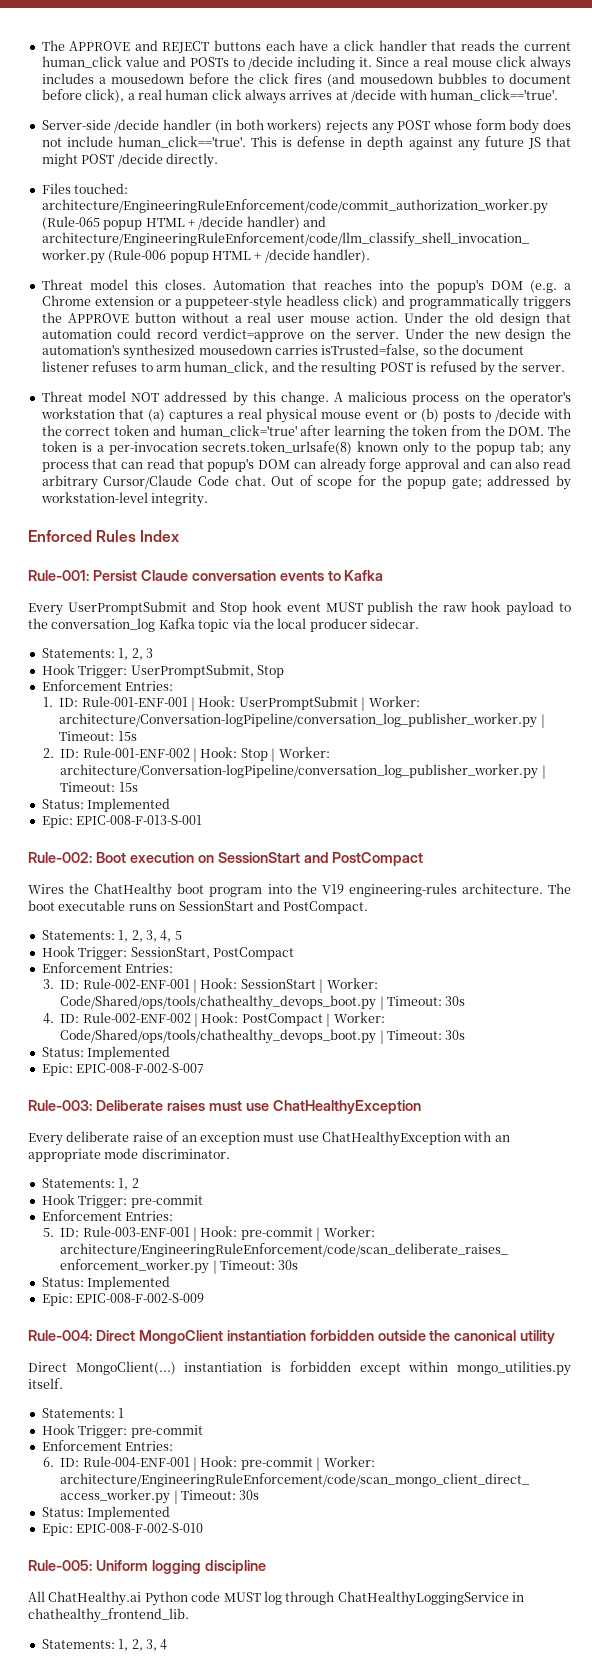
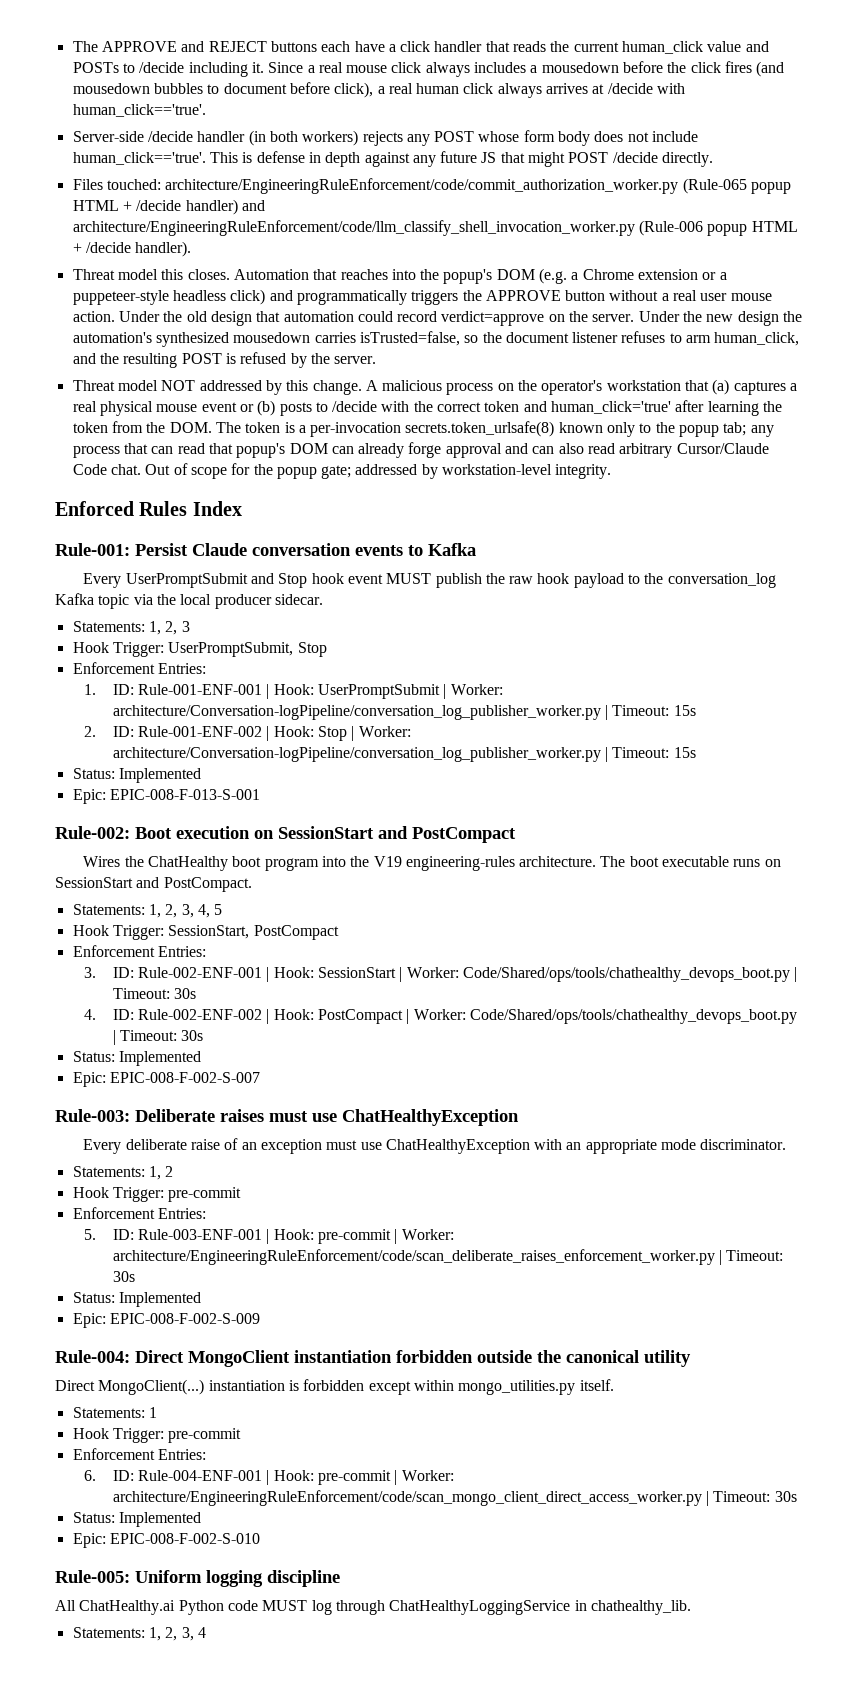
- All ChatHealthy.ai Python code MUST log through ChatHealthyLoggingService in chathealthy_frontend_lib.
+ All ChatHealthy.ai Python code MUST log through ChatHealthyLoggingService in chathealthy_lib.

